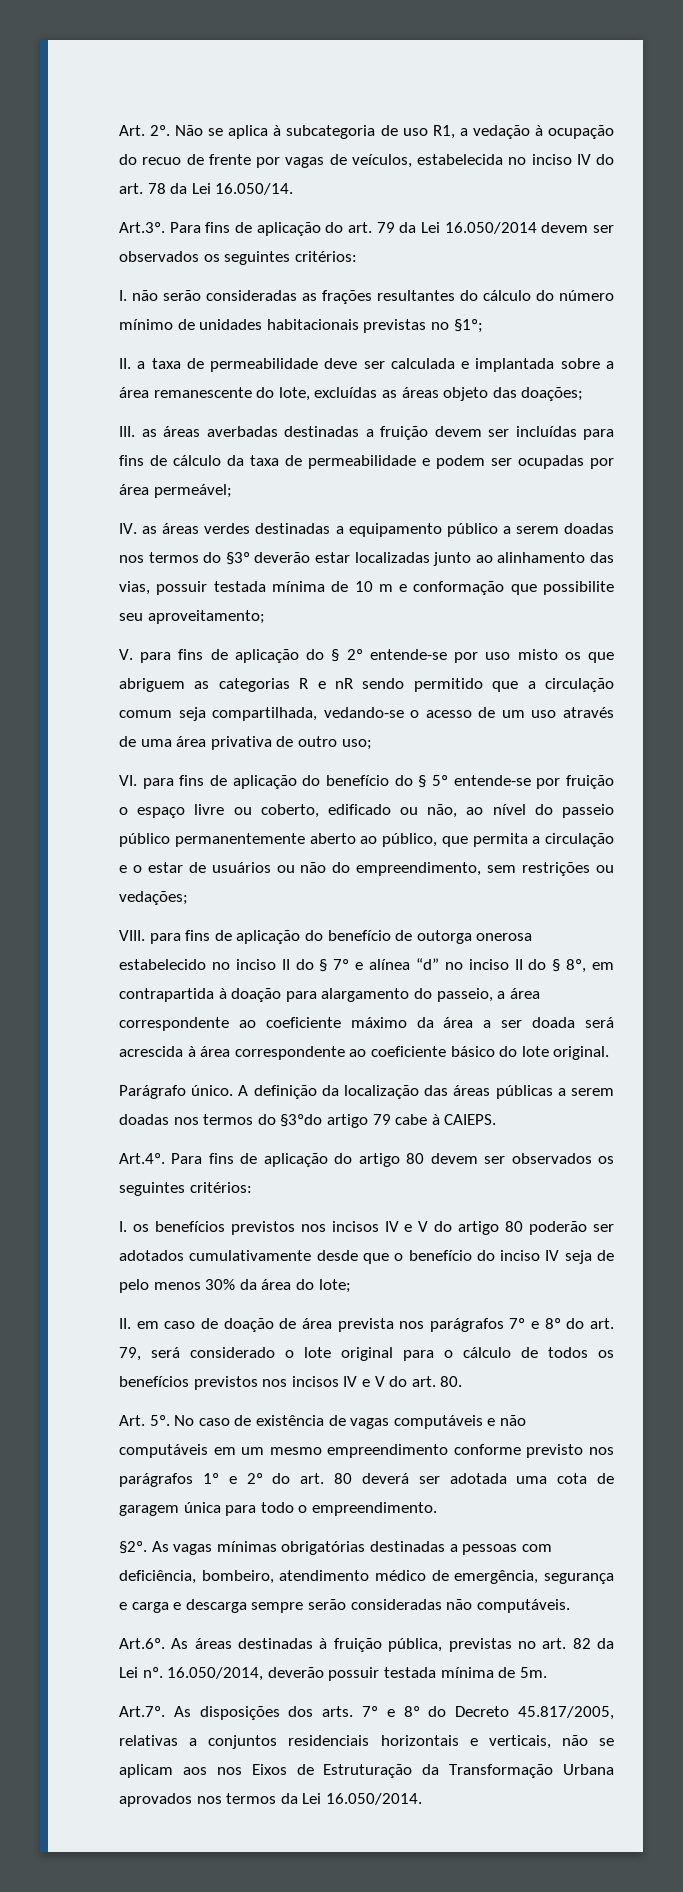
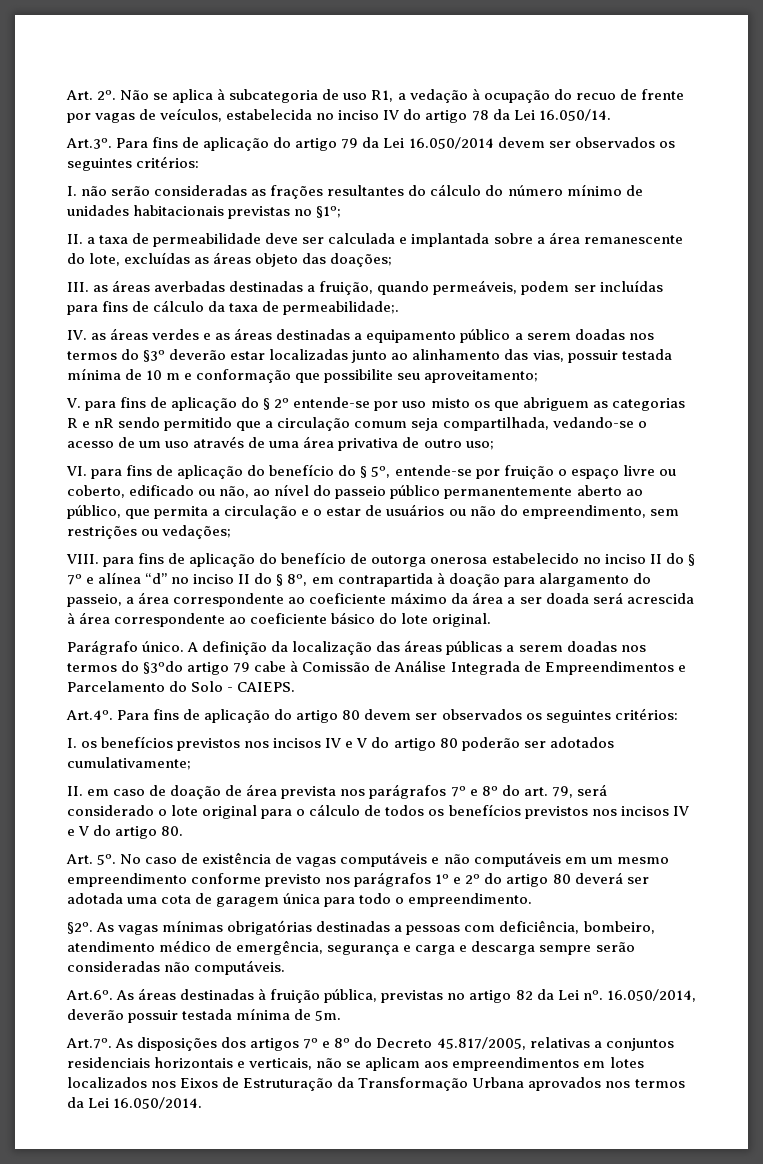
- Não se aplica à subcategoria de uso R1, a vedação à ocupação do recuo de frente por vagas de veículos, estabelecida no inciso IV do art. 78 da Lei 16.050/14.
+ Não se aplica à subcategoria de uso R1, a vedação à ocupação do recuo de frente por vagas de veículos, estabelecida no inciso IV do artigo 78 da Lei 16.050/14.
- Art.3º. Para fins de aplicação do art. 79 da Lei 16.050/2014 devem ser observados os seguintes critérios:
+ Art.3º. Para fins de aplicação do artigo 79 da Lei 16.050/2014 devem ser observados os seguintes critérios:
- III. as áreas averbadas destinadas a fruição devem ser incluídas para fins de cálculo da taxa de permeabilidade e podem ser ocupadas por área permeável;
+ III. as áreas averbadas destinadas a fruição, quando permeáveis, podem ser incluídas para fins de cálculo da taxa de permeabilidade;.
- IV. as áreas verdes destinadas a equipamento público a serem doadas nos termos do §3º deverão estar localizadas junto ao alinhamento das vias, possuir testada mínima de 10 m e conformação que possibilite seu aproveitamento;
+ IV. as áreas verdes e as áreas destinadas a equipamento público a serem doadas nos termos do §3º deverão estar localizadas junto ao alinhamento das vias, possuir testada mínima de 10 m e conformação que possibilite seu aproveitamento;
- VI. para fins de aplicação do benefício do § 5º entende-se por fruição o espaço livre ou coberto, edificado ou não, ao nível do passeio público permanentemente aberto ao público, que permita a circulação e o estar de usuários ou não do empreendimento, sem restrições ou vedações;
+ VI. para fins de aplicação do benefício do § 5º, entende-se por fruição o espaço livre ou coberto, edificado ou não, ao nível do passeio público permanentemente aberto ao público, que permita a circulação e o estar de usuários ou não do empreendimento, sem restrições ou vedações;
- A definição da localização das áreas públicas a serem doadas nos termos do §3ºdo artigo 79 cabe à CAIEPS.
+ A definição da localização das áreas públicas a serem doadas nos termos do §3ºdo artigo 79 cabe à Comissão de Análise Integrada de Empreendimentos e Parcelamento do Solo - CAIEPS.
- I. os benefícios previstos nos incisos IV e V do artigo 80 poderão ser adotados cumulativamente desde que o benefício do inciso IV seja de pelo menos 30% da área do lote;
+ I. os benefícios previstos nos incisos IV e V do artigo 80 poderão ser adotados cumulativamente;
- II. em caso de doação de área prevista nos parágrafos 7º e 8º do art. 79, será considerado o lote original para o cálculo de todos os benefícios previstos nos incisos IV e V do art. 80.
+ II. em caso de doação de área prevista nos parágrafos 7º e 8º do art. 79, será considerado o lote original para o cálculo de todos os benefícios previstos nos incisos IV e V do artigo 80.
- No caso de existência de vagas computáveis e não computáveis em um mesmo empreendimento conforme previsto nos parágrafos 1º e 2º do art. 80 deverá ser adotada uma cota de garagem única para todo o empreendimento.
+ No caso de existência de vagas computáveis e não computáveis em um mesmo empreendimento conforme previsto nos parágrafos 1º e 2º do artigo 80 deverá ser adotada uma cota de garagem única para todo o empreendimento.
- Art.6º. As áreas destinadas à fruição pública, previstas no art. 82 da Lei nº.
+ Art.6º. As áreas destinadas à fruição pública, previstas no artigo 82 da Lei nº.
- Art.7º. As disposições dos arts. 7º e 8º do Decreto 45.817/2005, relativas a conjuntos residenciais horizontais e verticais, não se aplicam aos nos Eixos de Estruturação da Transformação Urbana aprovados nos termos da Lei 16.050/2014.
+ Art.7º. As disposições dos artigos 7º e 8º do Decreto 45.817/2005, relativas a conjuntos residenciais horizontais e verticais, não se aplicam aos empreendimentos em lotes localizados nos Eixos de Estruturação da Transformação Urbana aprovados nos termos da Lei 16.050/2014.

